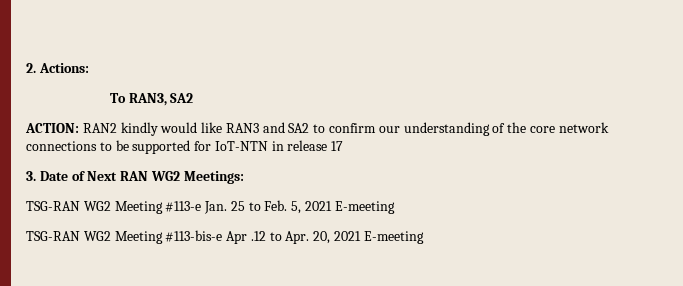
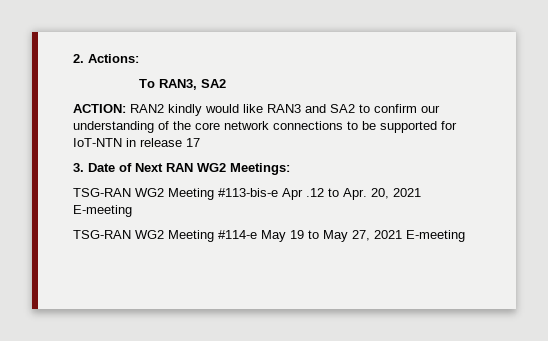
- TSG-RAN WG2 Meeting #113-e Jan. 25 to Feb. 5, 2021 E-meeting
+ TSG-RAN WG2 Meeting #114-e May 19 to May 27, 2021 E-meeting

